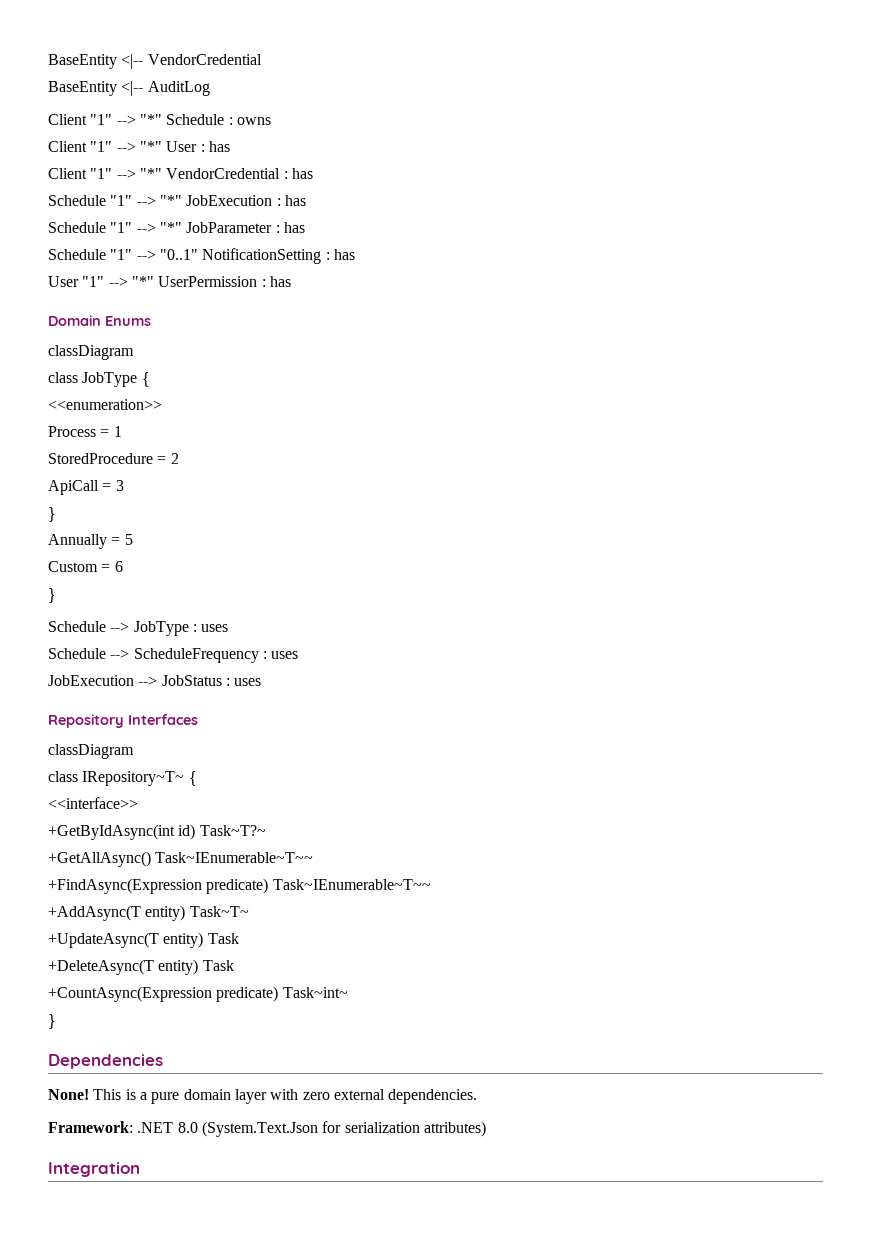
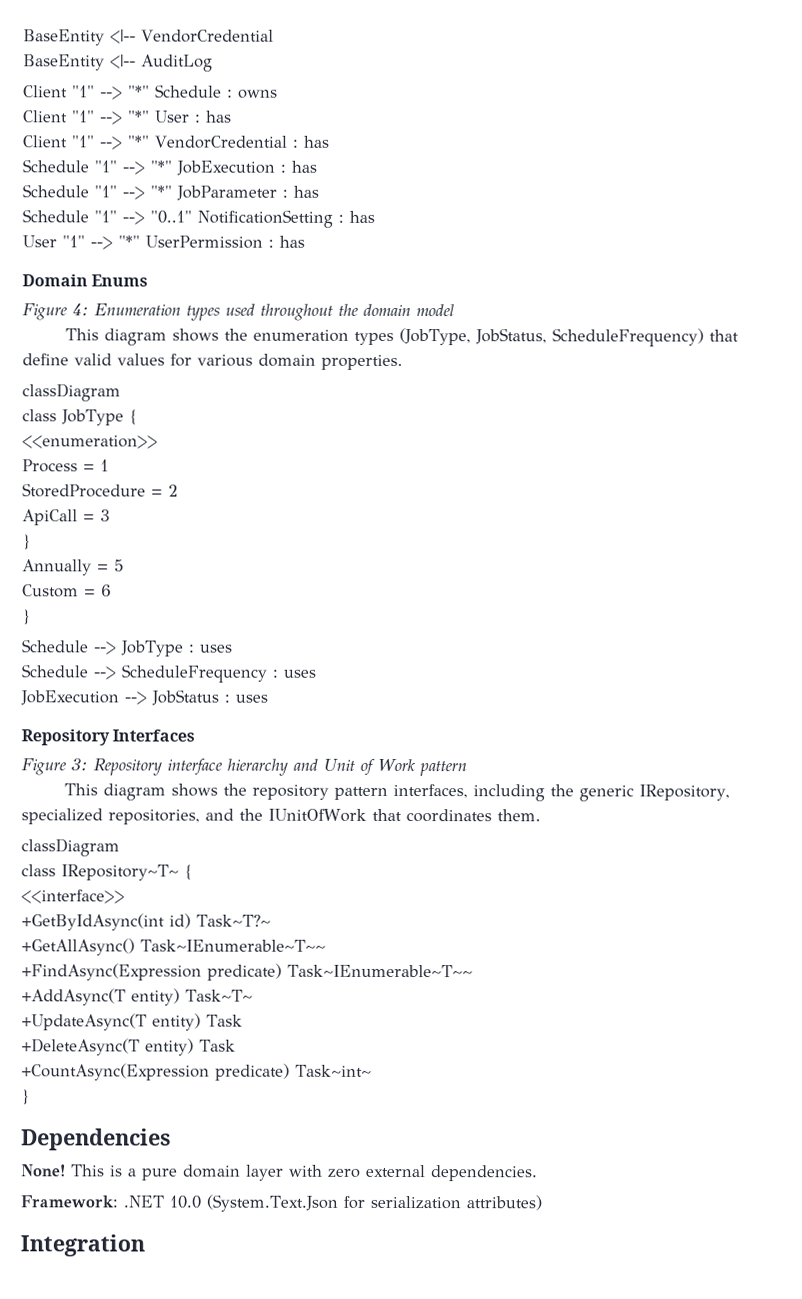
+ Figure 4: Enumeration types used throughout the domain model
+ This diagram shows the enumeration types (JobType, JobStatus, ScheduleFrequency) that define valid values for various domain properties.
+ Figure 3: Repository interface hierarchy and Unit of Work pattern
+ This diagram shows the repository pattern interfaces, including the generic IRepository, specialized repositories, and the IUnitOfWork that coordinates them.
- Framework: .NET 8.0 (System.Text.Json for serialization attributes)
+ Framework: .NET 10.0 (System.Text.Json for serialization attributes)

